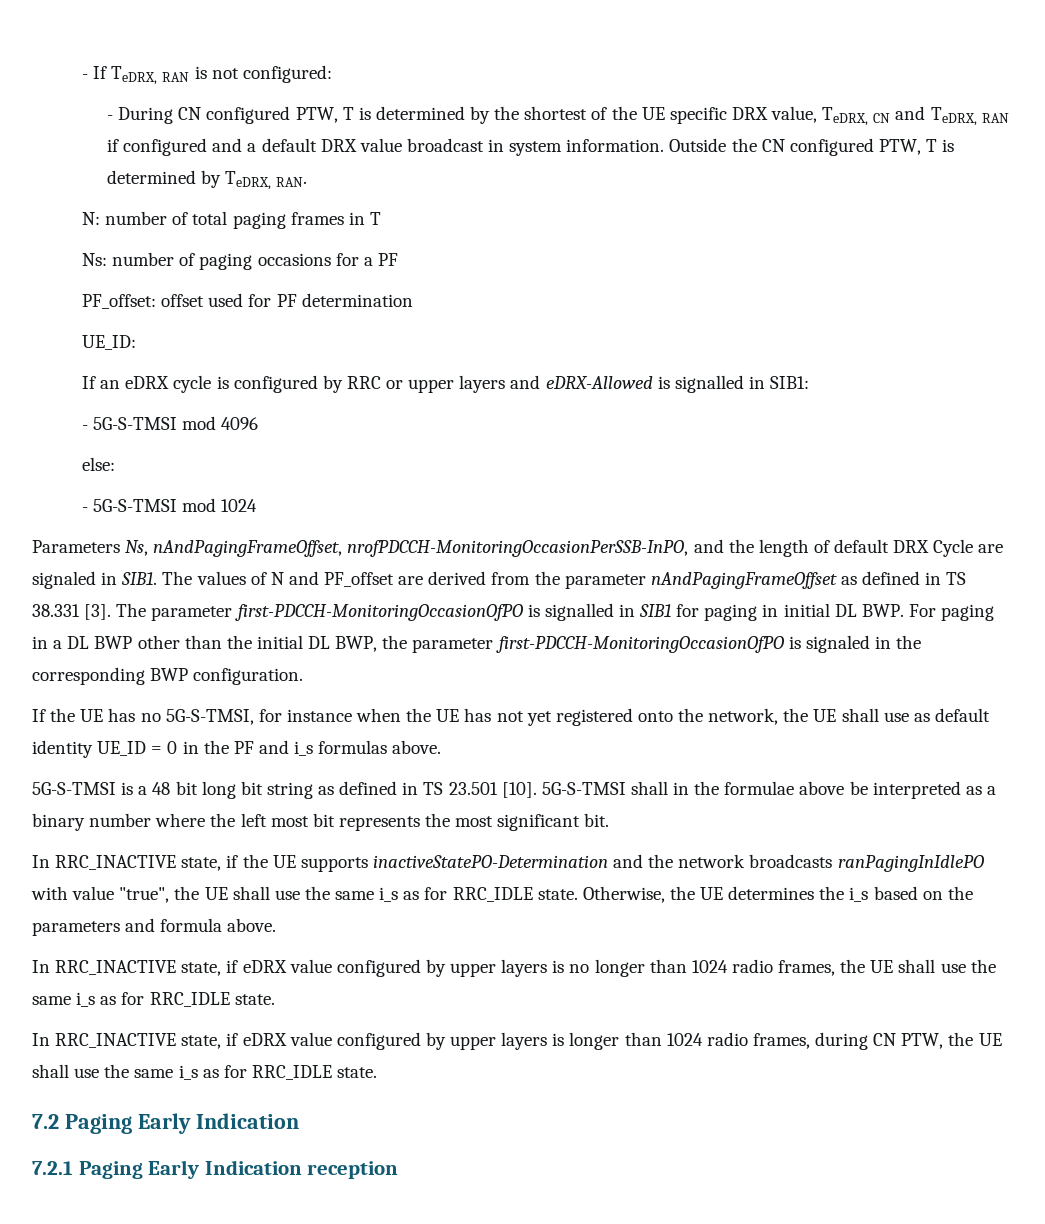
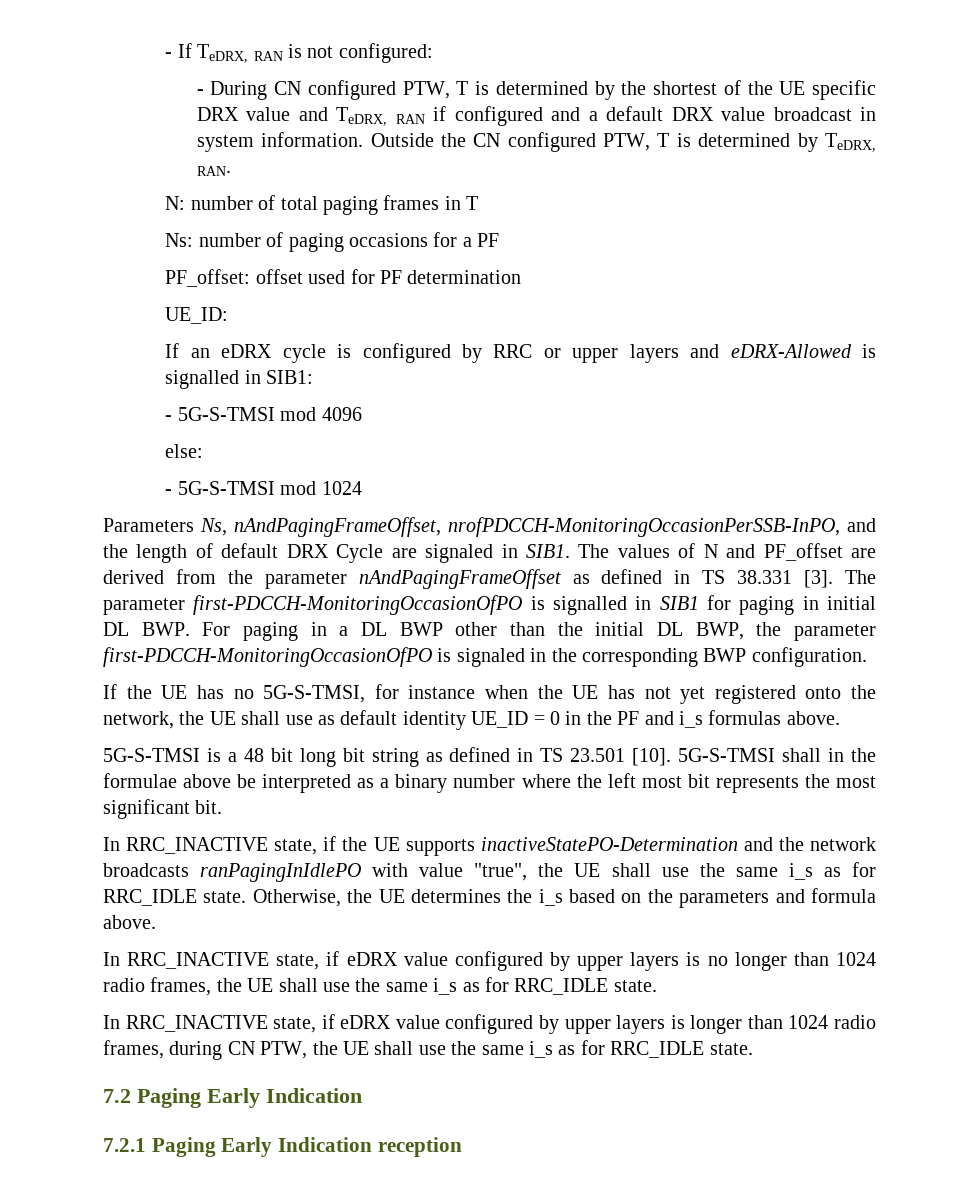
- - During CN configured PTW, T is determined by the shortest of the UE specific DRX value, TeDRX, CN and TeDRX, RAN if configured and a default DRX value broadcast in system information.
+ - During CN configured PTW, T is determined by the shortest of the UE specific DRX value and TeDRX, RAN if configured and a default DRX value broadcast in system information.

